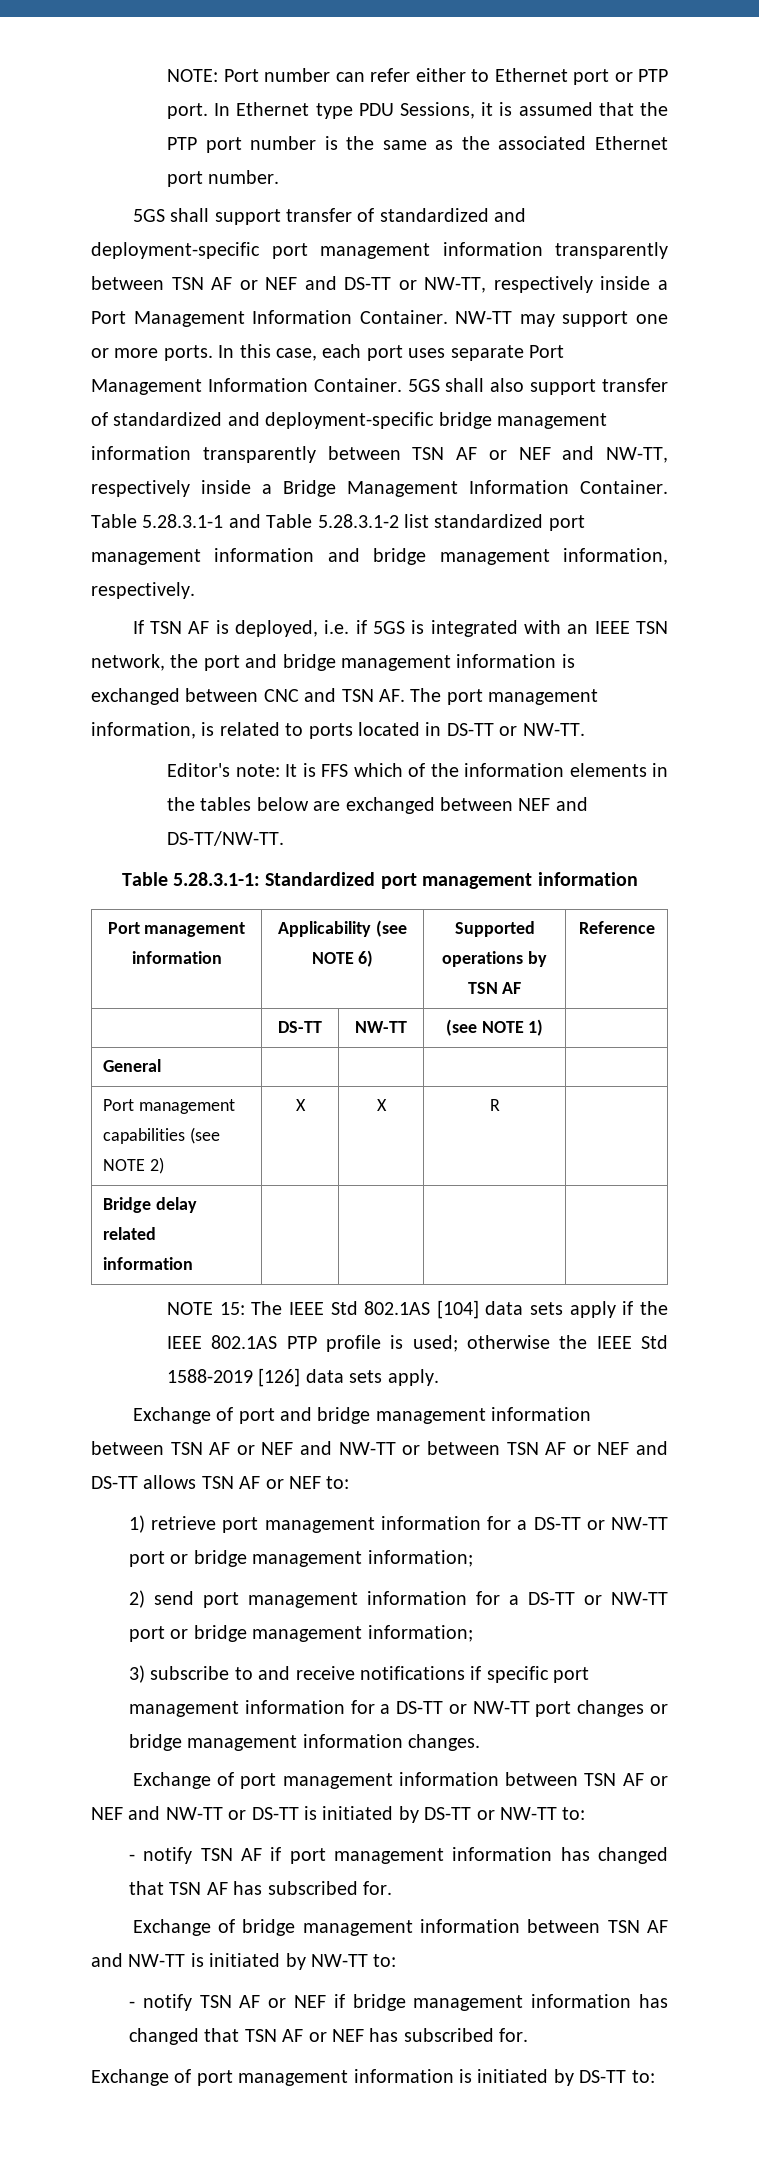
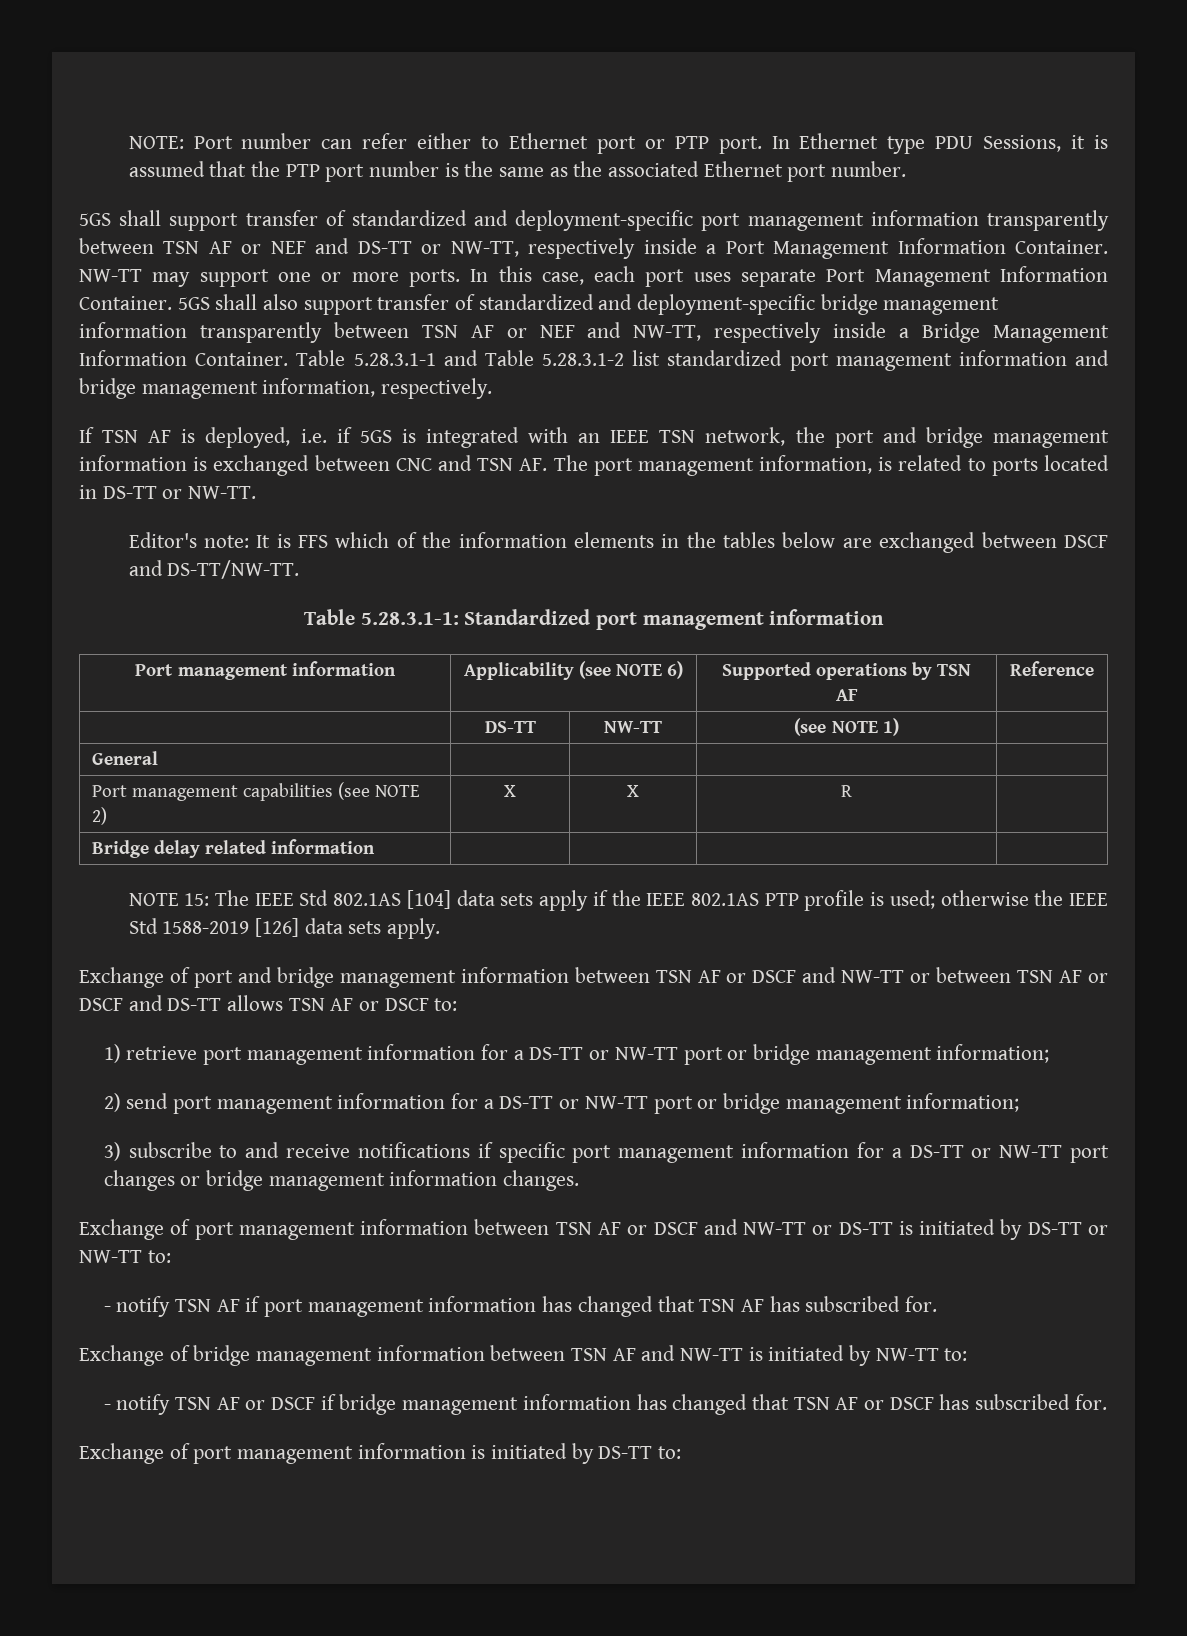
- Editor's note: It is FFS which of the information elements in the tables below are exchanged between NEF and DS-TT/NW-TT.
+ Editor's note: It is FFS which of the information elements in the tables below are exchanged between DSCF and DS-TT/NW-TT.
- Exchange of port and bridge management information between TSN AF or NEF and NW-TT or between TSN AF or NEF and DS-TT allows TSN AF or NEF to:
+ Exchange of port and bridge management information between TSN AF or DSCF and NW-TT or between TSN AF or DSCF and DS-TT allows TSN AF or DSCF to:
- Exchange of port management information between TSN AF or NEF and NW-TT or DS-TT is initiated by DS-TT or NW-TT to:
+ Exchange of port management information between TSN AF or DSCF and NW-TT or DS-TT is initiated by DS-TT or NW-TT to:
- - notify TSN AF or NEF if bridge management information has changed that TSN AF or NEF has subscribed for.
+ - notify TSN AF or DSCF if bridge management information has changed that TSN AF or DSCF has subscribed for.

